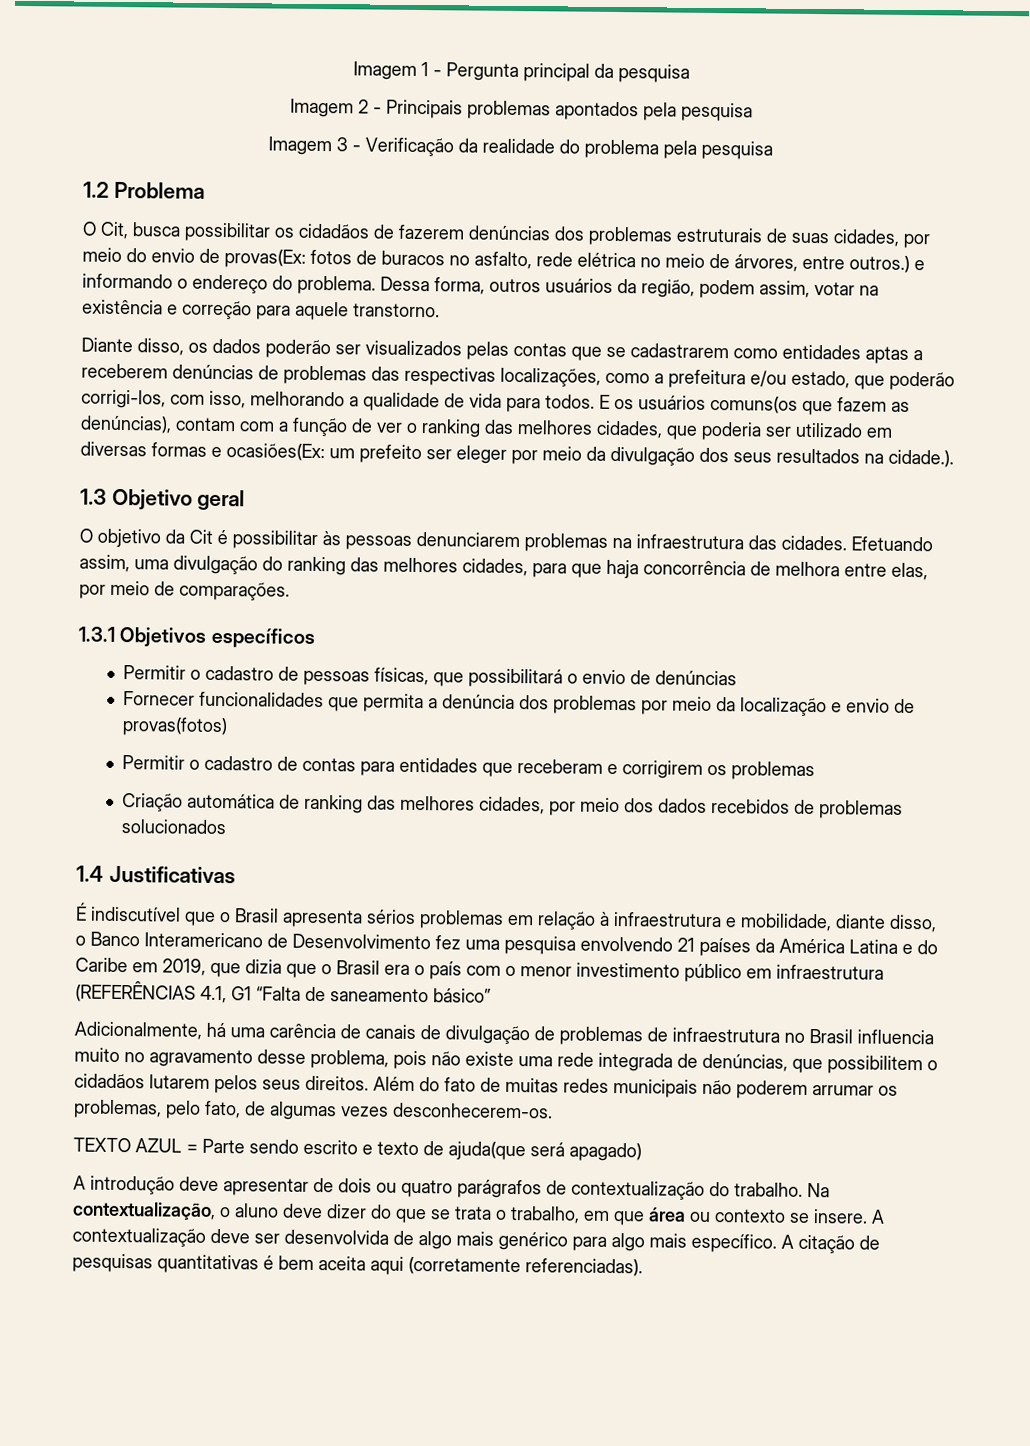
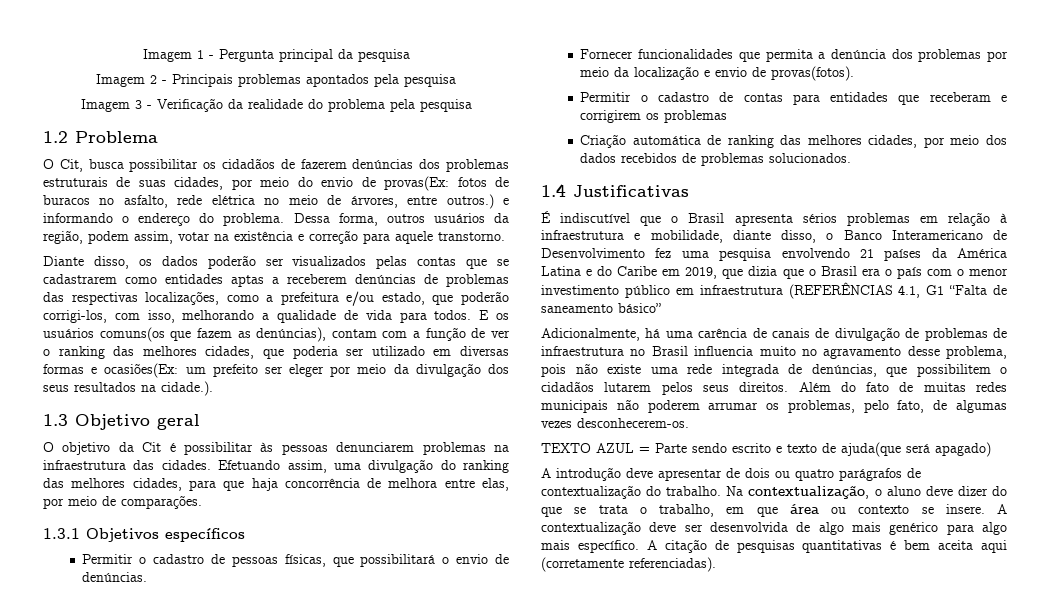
- Permitir o cadastro de pessoas físicas, que possibilitará o envio de denúncias
+ Permitir o cadastro de pessoas físicas, que possibilitará o envio de denúncias.
- Fornecer funcionalidades que permita a denúncia dos problemas por meio da localização e envio de provas(fotos)
+ Fornecer funcionalidades que permita a denúncia dos problemas por meio da localização e envio de provas(fotos).
- Criação automática de ranking das melhores cidades, por meio dos dados recebidos de problemas solucionados
+ Criação automática de ranking das melhores cidades, por meio dos dados recebidos de problemas solucionados.

